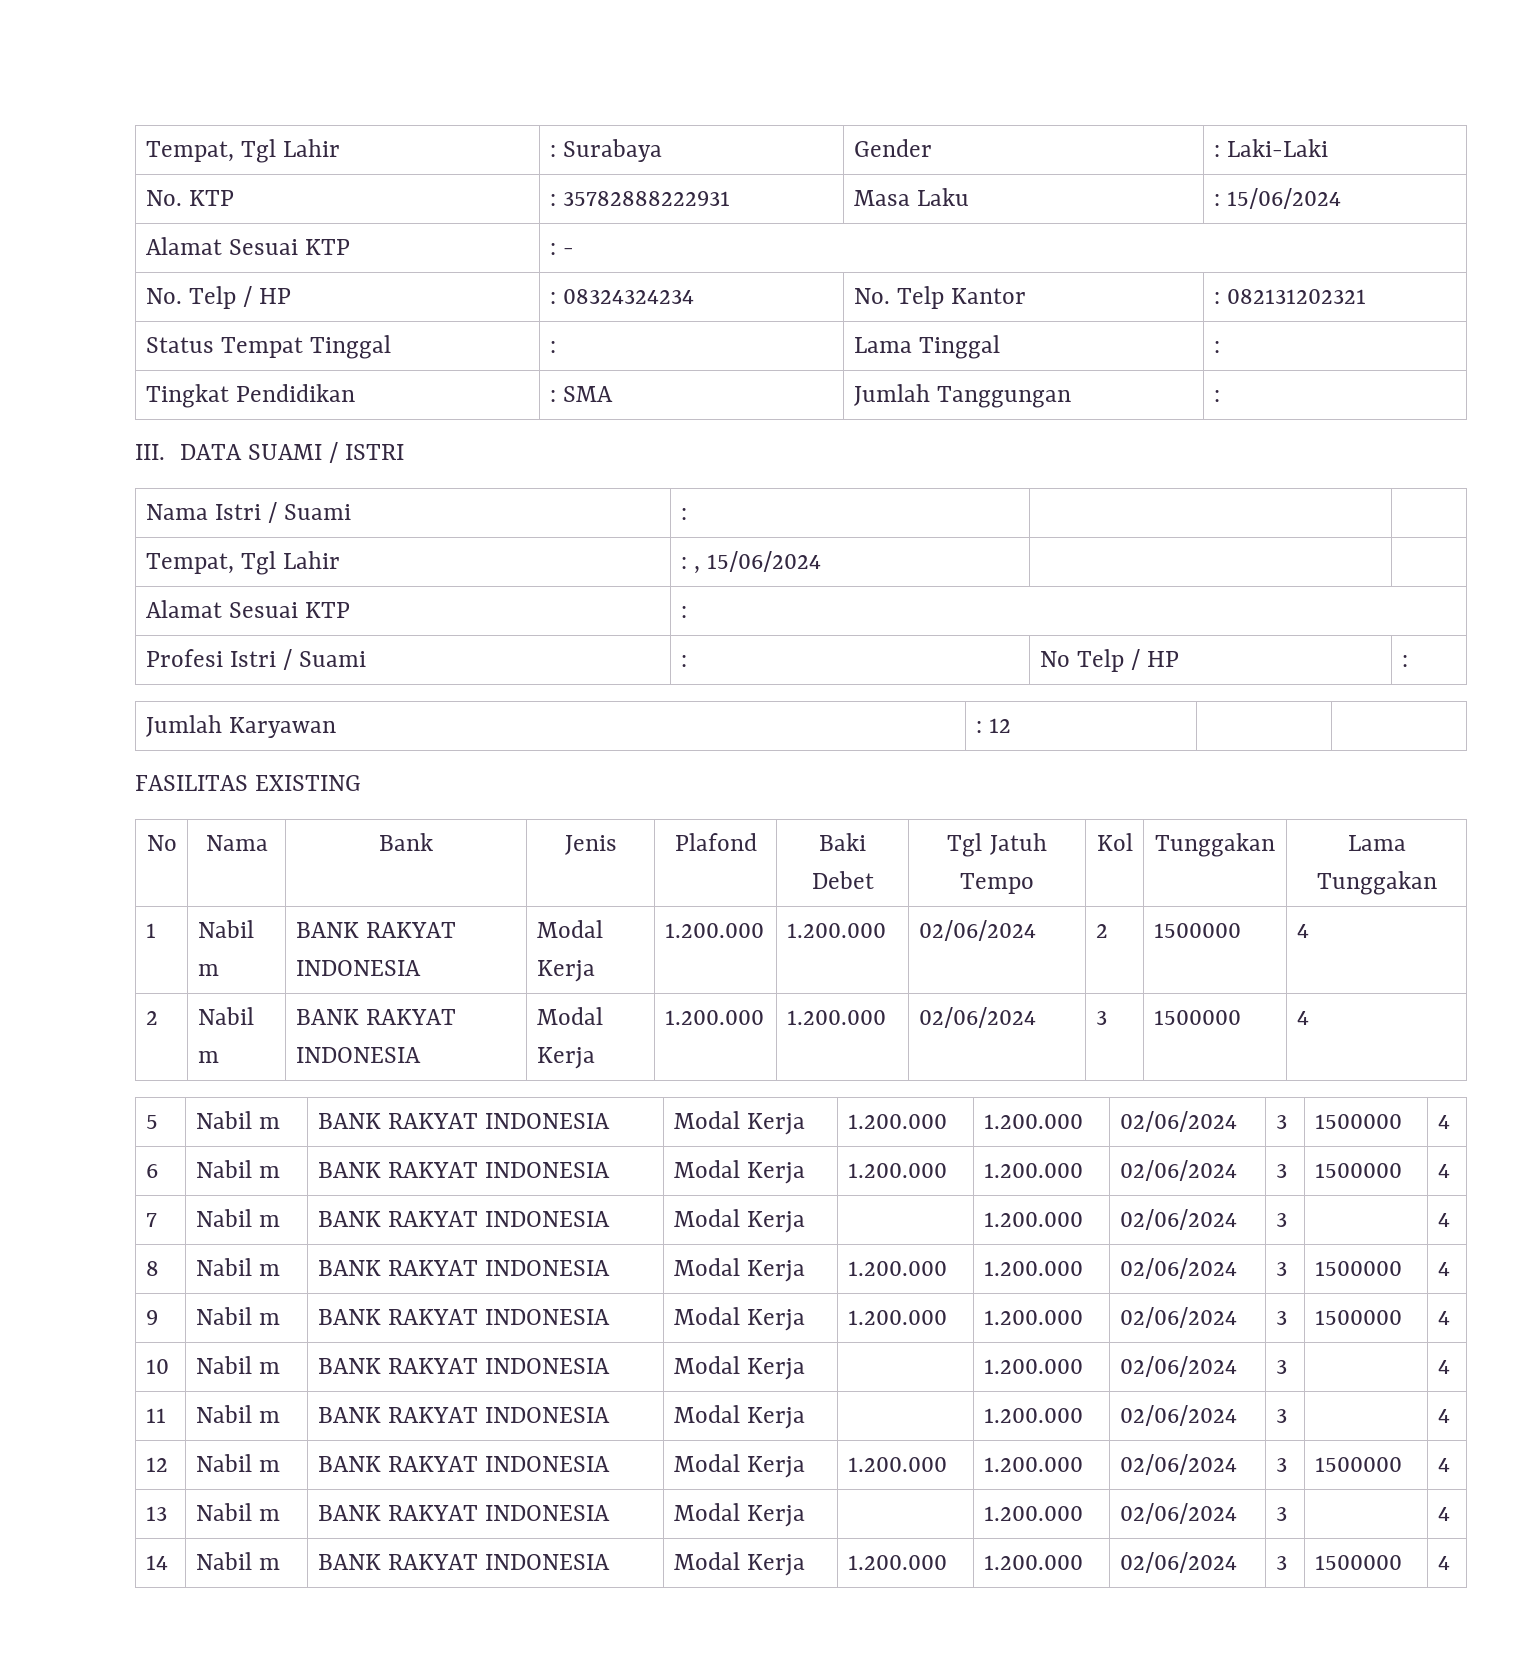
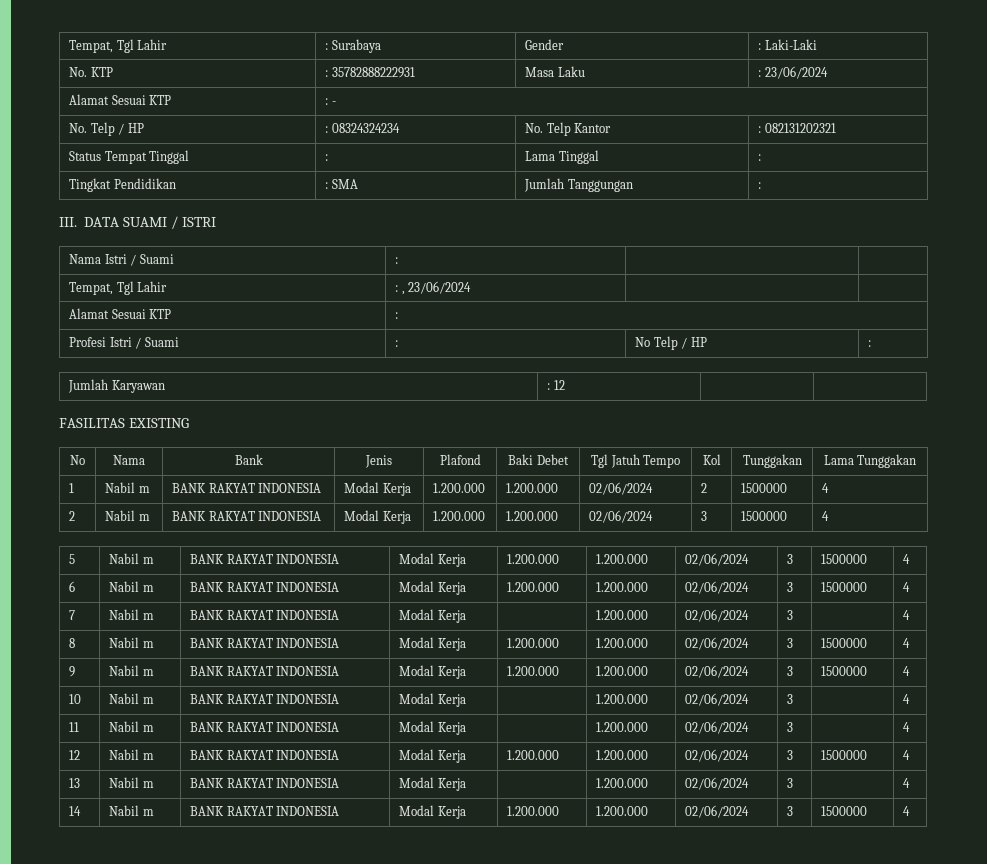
- No. KTP | : 35782888222931 | Masa Laku | : 15/06/2024
+ No. KTP | : 35782888222931 | Masa Laku | : 23/06/2024
- Tempat, Tgl Lahir | : , 15/06/2024 | |
+ Tempat, Tgl Lahir | : , 23/06/2024 | |

